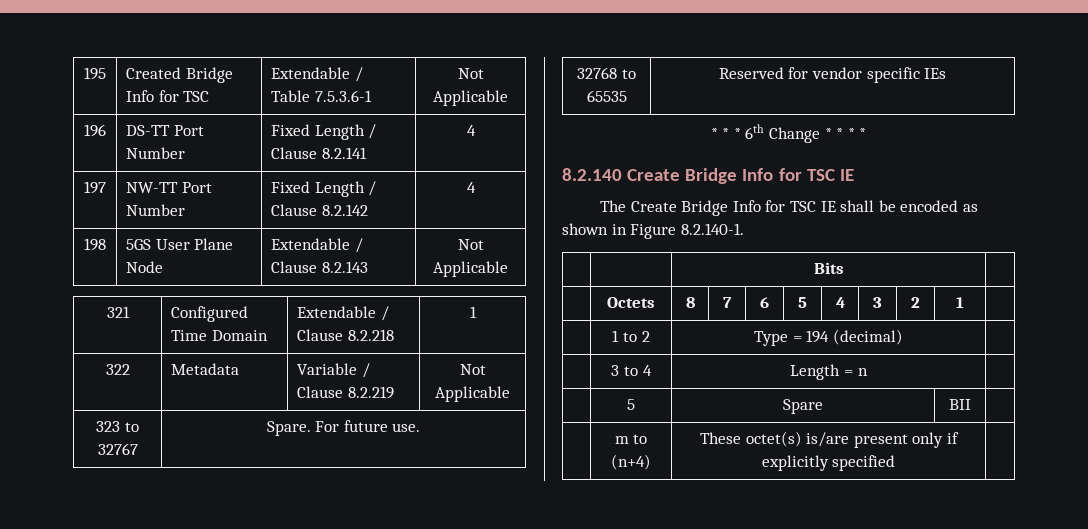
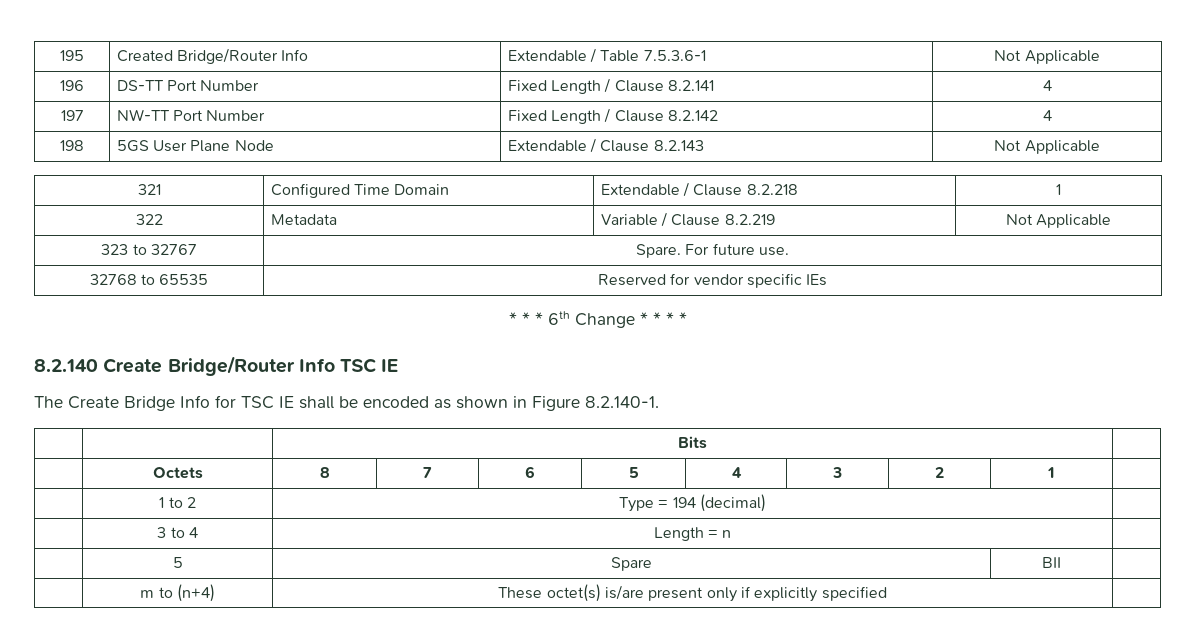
- 195 | Created Bridge Info for TSC | Extendable / Table 7.5.3.6-1 | Not Applicable
+ 195 | Created Bridge/Router Info | Extendable / Table 7.5.3.6-1 | Not Applicable
- 8.2.140 Create Bridge Info for TSC IE
+ 8.2.140 Create Bridge/Router Info TSC IE

